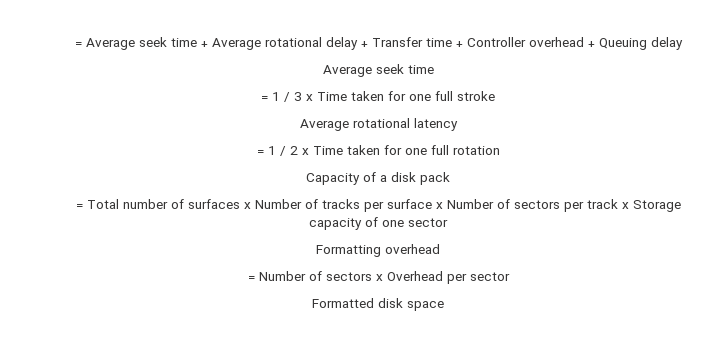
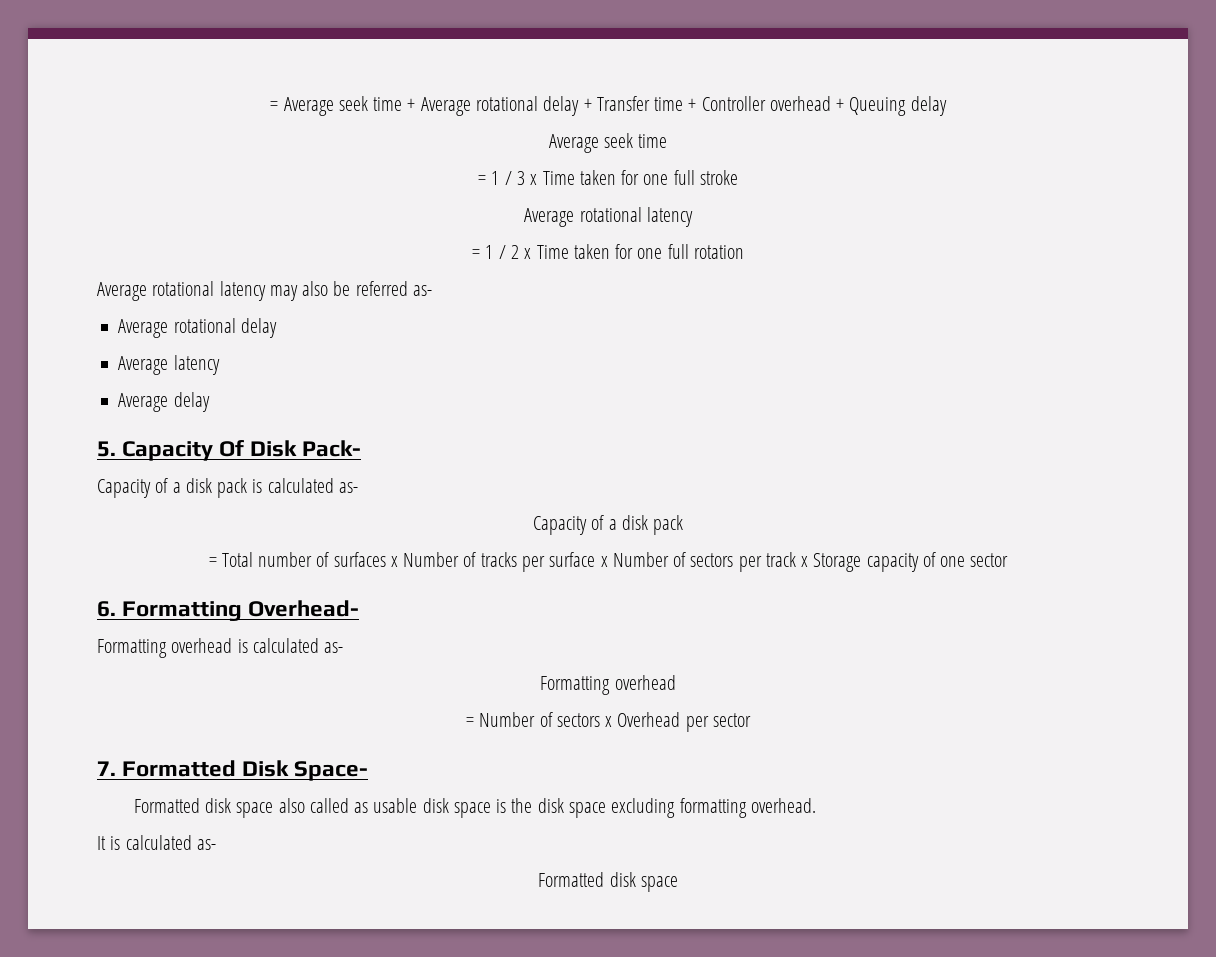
+ Average rotational latency may also be referred as-
+ Average rotational delay
+ Average latency
+ Average delay
+ 5. Capacity Of Disk Pack-
+ Capacity of a disk pack is calculated as-
+ 6. Formatting Overhead-
+ Formatting overhead is calculated as-
+ 7. Formatted Disk Space-
+ Formatted disk space also called as usable disk space is the disk space excluding formatting overhead.
+ It is calculated as-

